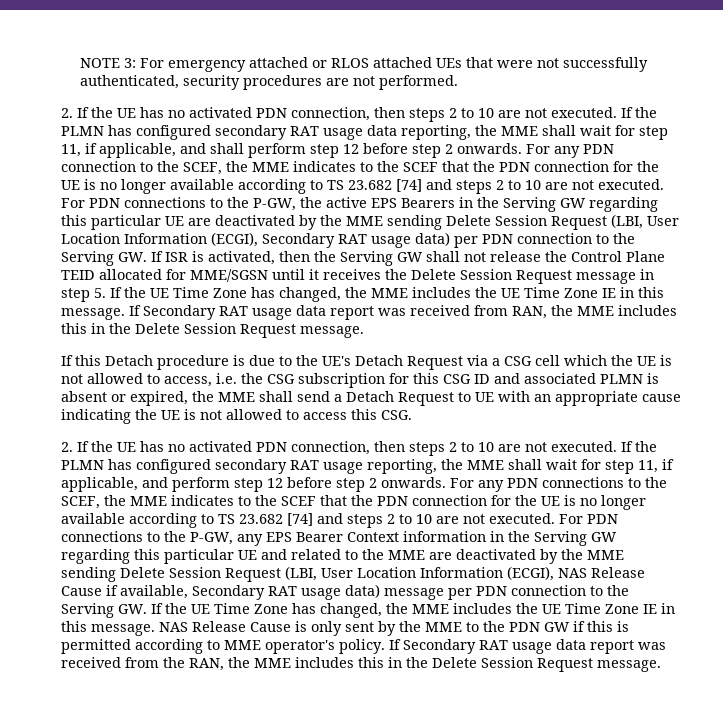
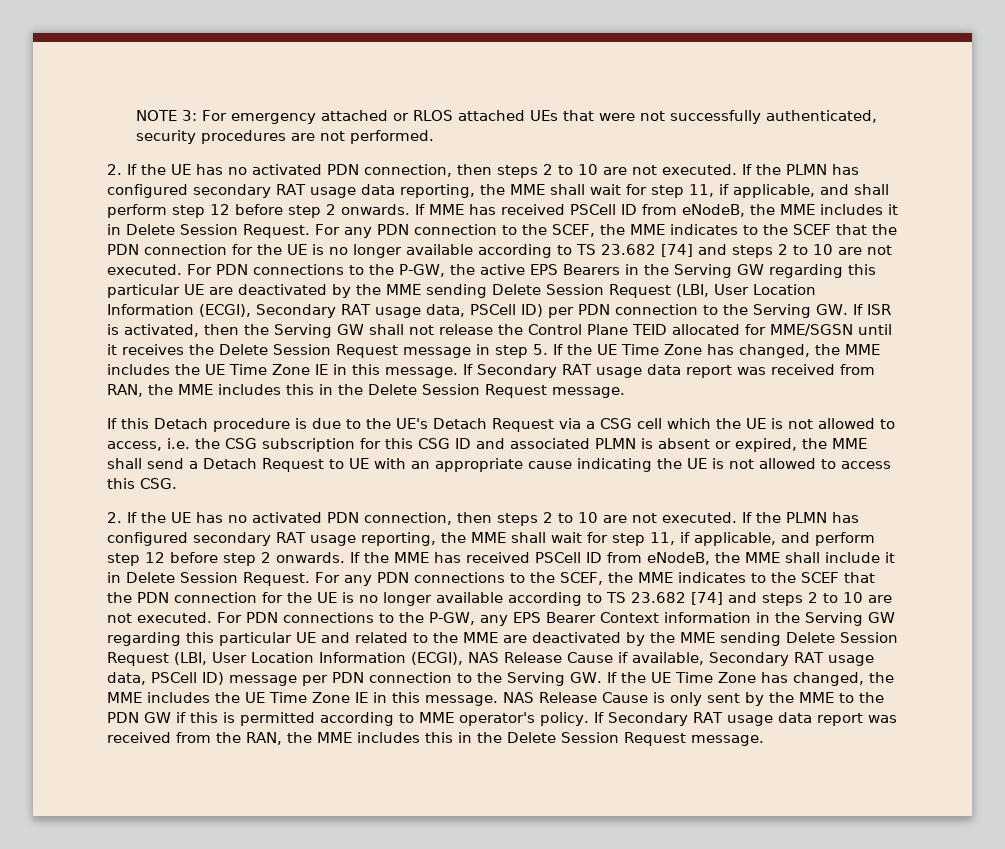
+ If MME has received PSCell ID from eNodeB, the MME includes it in Delete Session Request.
- For PDN connections to the P-GW, the active EPS Bearers in the Serving GW regarding this particular UE are deactivated by the MME sending Delete Session Request (LBI, User Location Information (ECGI), Secondary RAT usage data) per PDN connection to the Serving GW. If ISR is activated, then the Serving GW shall not release the Control Plane TEID allocated for MME/SGSN until it receives the Delete Session Request message in step 5. If the UE Time Zone has changed, the MME includes the UE Time Zone IE in this message.
+ For PDN connections to the P-GW, the active EPS Bearers in the Serving GW regarding this particular UE are deactivated by the MME sending Delete Session Request (LBI, User Location Information (ECGI), Secondary RAT usage data, PSCell ID) per PDN connection to the Serving GW. If ISR is activated, then the Serving GW shall not release the Control Plane TEID allocated for MME/SGSN until it receives the Delete Session Request message in step 5. If the UE Time Zone has changed, the MME includes the UE Time Zone IE in this message.
+ If the MME has received PSCell ID from eNodeB, the MME shall include it in Delete Session Request.
- For PDN connections to the P-GW, any EPS Bearer Context information in the Serving GW regarding this particular UE and related to the MME are deactivated by the MME sending Delete Session Request (LBI, User Location Information (ECGI), NAS Release Cause if available, Secondary RAT usage data) message per PDN connection to the Serving GW. If the UE Time Zone has changed, the MME includes the UE Time Zone IE in this message.
+ For PDN connections to the P-GW, any EPS Bearer Context information in the Serving GW regarding this particular UE and related to the MME are deactivated by the MME sending Delete Session Request (LBI, User Location Information (ECGI), NAS Release Cause if available, Secondary RAT usage data, PSCell ID) message per PDN connection to the Serving GW. If the UE Time Zone has changed, the MME includes the UE Time Zone IE in this message.

